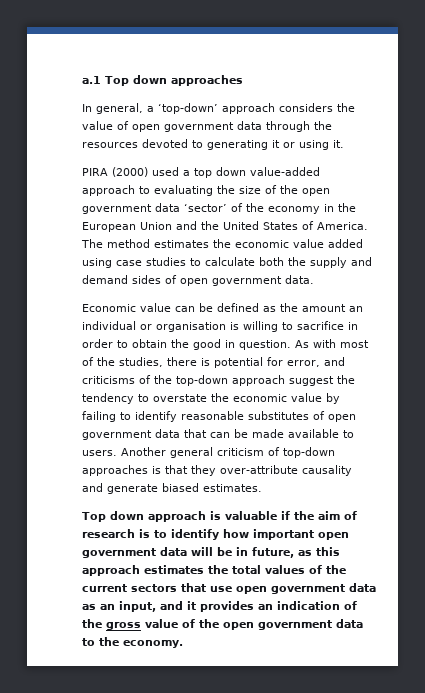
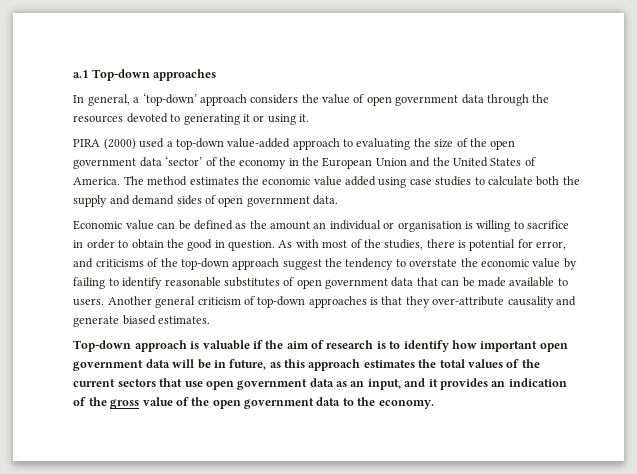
- a.1 Top down approaches
+ a.1 Top-down approaches
- PIRA (2000) used a top down value-added approach to evaluating the size of the open government data ‘sector’ of the economy in the European Union and the United States of America.
+ PIRA (2000) used a top-down value-added approach to evaluating the size of the open government data ‘sector’ of the economy in the European Union and the United States of America.
- Top down approach is valuable if the aim of research is to identify how important open government data will be in future, as this approach estimates the total values of the current sectors that use open government data as an input, and it provides an indication of the gross value of the open government data to the economy.
+ Top-down approach is valuable if the aim of research is to identify how important open government data will be in future, as this approach estimates the total values of the current sectors that use open government data as an input, and it provides an indication of the gross value of the open government data to the economy.

